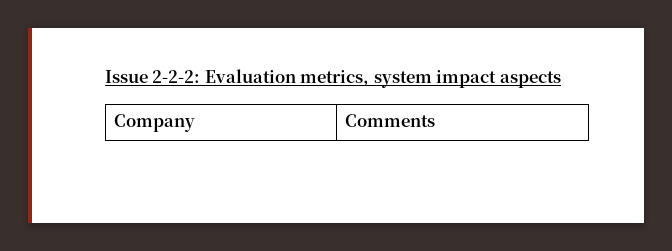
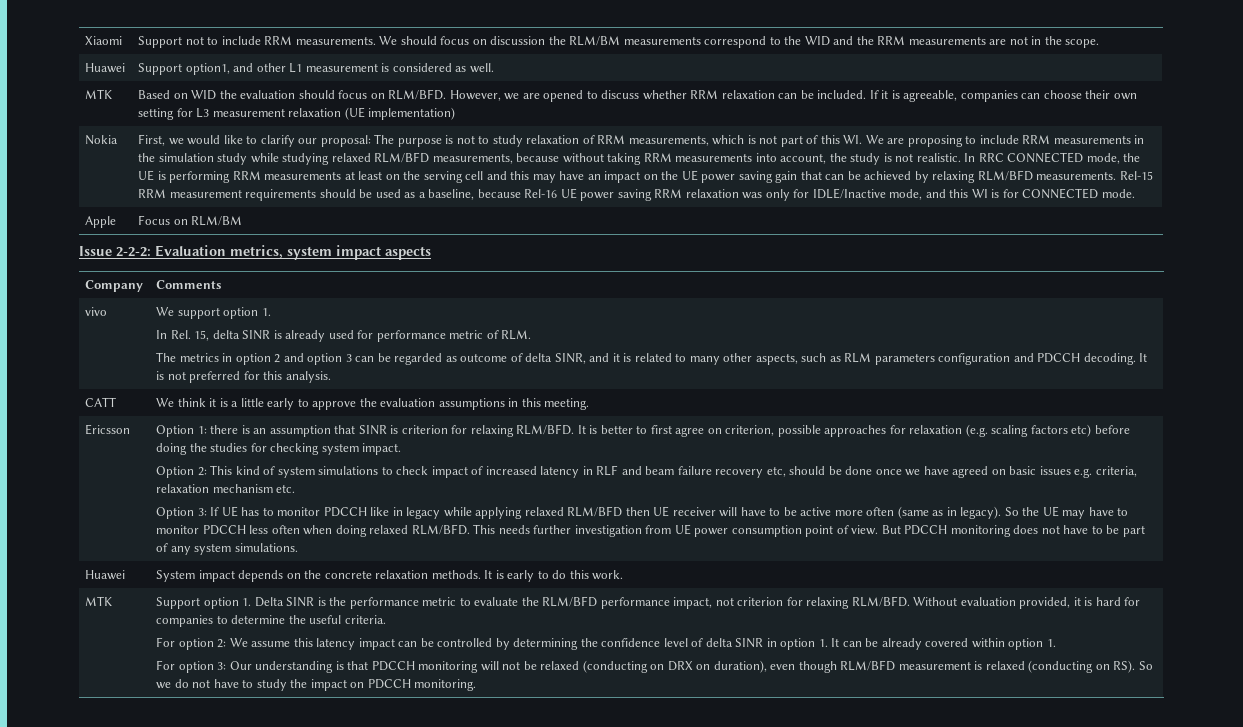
+ Xiaomi | Support not to include RRM measurements. We should focus on discussion the RLM/BM measurements correspond to the WID and the RRM measurements are not in the scope.
+ Huawei | Support option1, and other L1 measurement is considered as well.
+ MTK | Based on WID the evaluation should focus on RLM/BFD. However, we are opened to discuss whether RRM relaxation can be included. If it is agreeable, companies can choose their own setting for L3 measurement relaxation (UE implementation)
+ Nokia | First, we would like to clarify our proposal: The purpose is not to study relaxation of RRM measurements, which is not part of this WI. We are proposing to include RRM measurements in the simulation study while studying relaxed RLM/BFD measurements, because without taking RRM measurements into account, the study is not realistic. In RRC CONNECTED mode, the UE is performing RRM measurements at least on the serving cell and this may have an impact on the UE power saving gain that can be achieved by relaxing RLM/BFD measurements. Rel-15 RRM measurement requirements should be used as a baseline, because Rel-16 UE power saving RRM relaxation was only for IDLE/Inactive mode, and this WI is for CONNECTED mode.
+ Apple | Focus on RLM/BM
+ vivo | We support option 1.
+ In Rel. 15, delta SINR is already used for performance metric of RLM.
+ The metrics in option 2 and option 3 can be regarded as outcome of delta SINR, and it is related to many other aspects, such as RLM parameters configuration and PDCCH decoding. It is not preferred for this analysis.
+ CATT | We think it is a little early to approve the evaluation assumptions in this meeting.
+ Ericsson | Option 1: there is an assumption that SINR is criterion for relaxing RLM/BFD. It is better to first agree on criterion, possible approaches for relaxation (e.g. scaling factors etc) before doing the studies for checking system impact.
+ Option 2: This kind of system simulations to check impact of increased latency in RLF and beam failure recovery etc, should be done once we have agreed on basic issues e.g. criteria, relaxation mechanism etc.
+ Option 3: If UE has to monitor PDCCH like in legacy while applying relaxed RLM/BFD then UE receiver will have to be active more often (same as in legacy). So the UE may have to monitor PDCCH less often when doing relaxed RLM/BFD. This needs further investigation from UE power consumption point of view. But PDCCH monitoring does not have to be part of any system simulations.
+ Huawei | System impact depends on the concrete relaxation methods. It is early to do this work.
+ MTK | Support option 1. Delta SINR is the performance metric to evaluate the RLM/BFD performance impact, not criterion for relaxing RLM/BFD. Without evaluation provided, it is hard for companies to determine the useful criteria.
+ For option 2: We assume this latency impact can be controlled by determining the confidence level of delta SINR in option 1. It can be already covered within option 1.
+ For option 3: Our understanding is that PDCCH monitoring will not be relaxed (conducting on DRX on duration), even though RLM/BFD measurement is relaxed (conducting on RS). So we do not have to study the impact on PDCCH monitoring.

